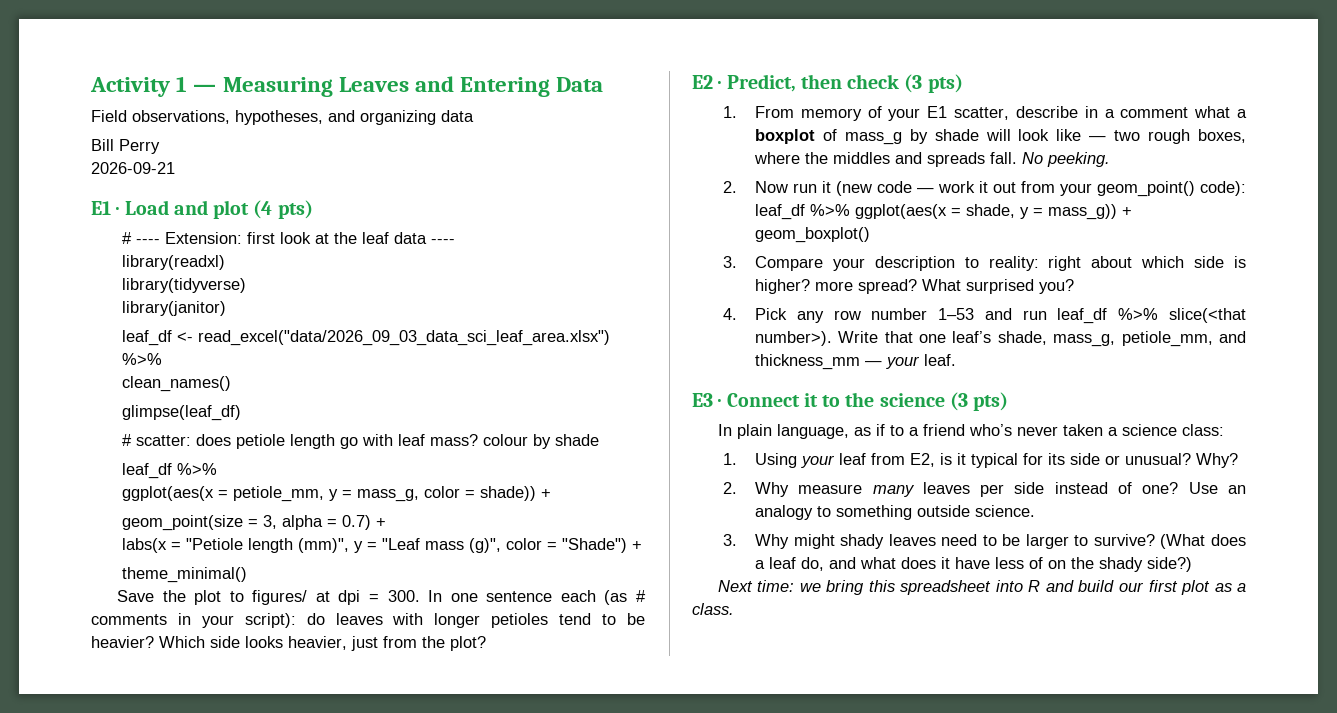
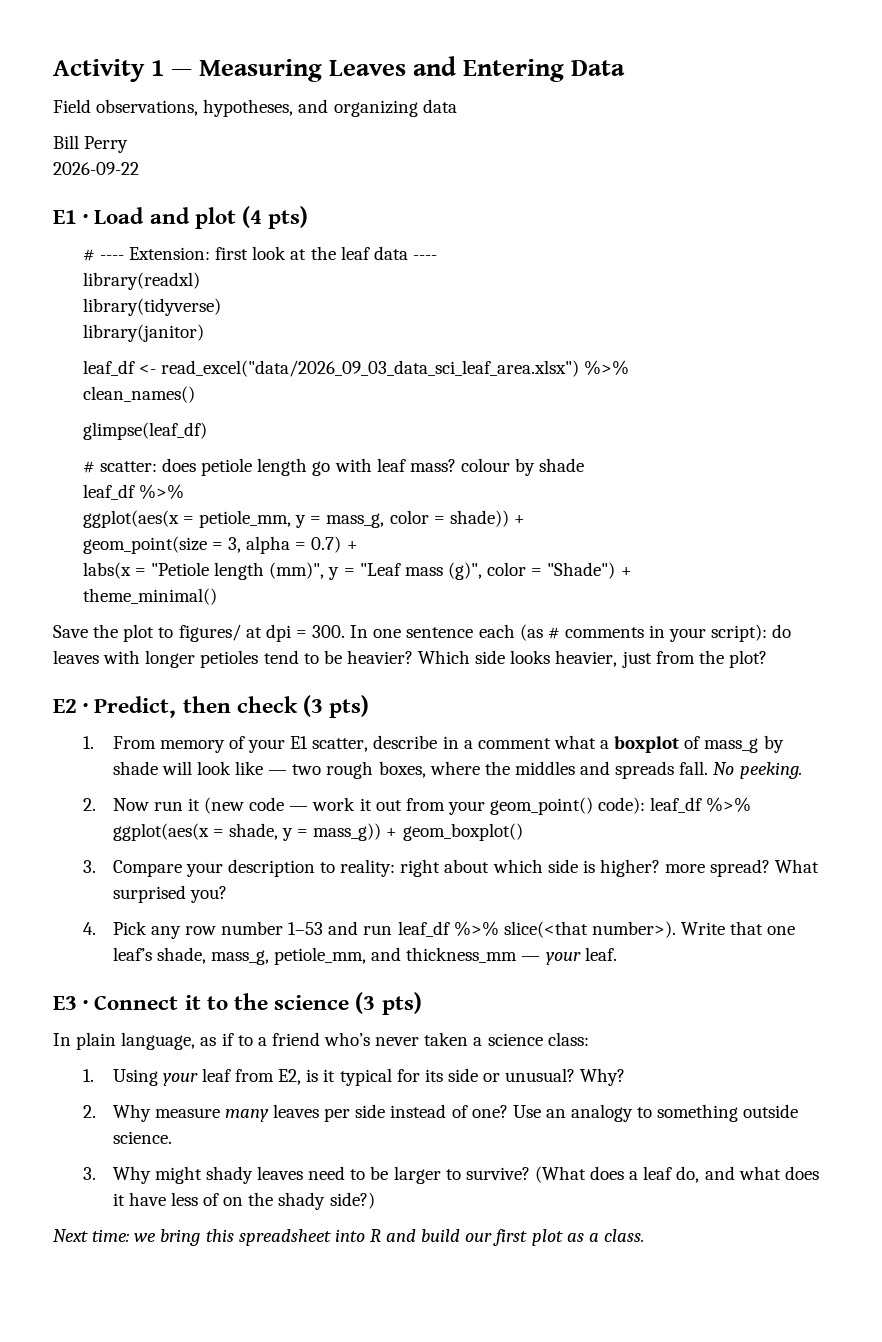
- 2026-09-21
+ 2026-09-22

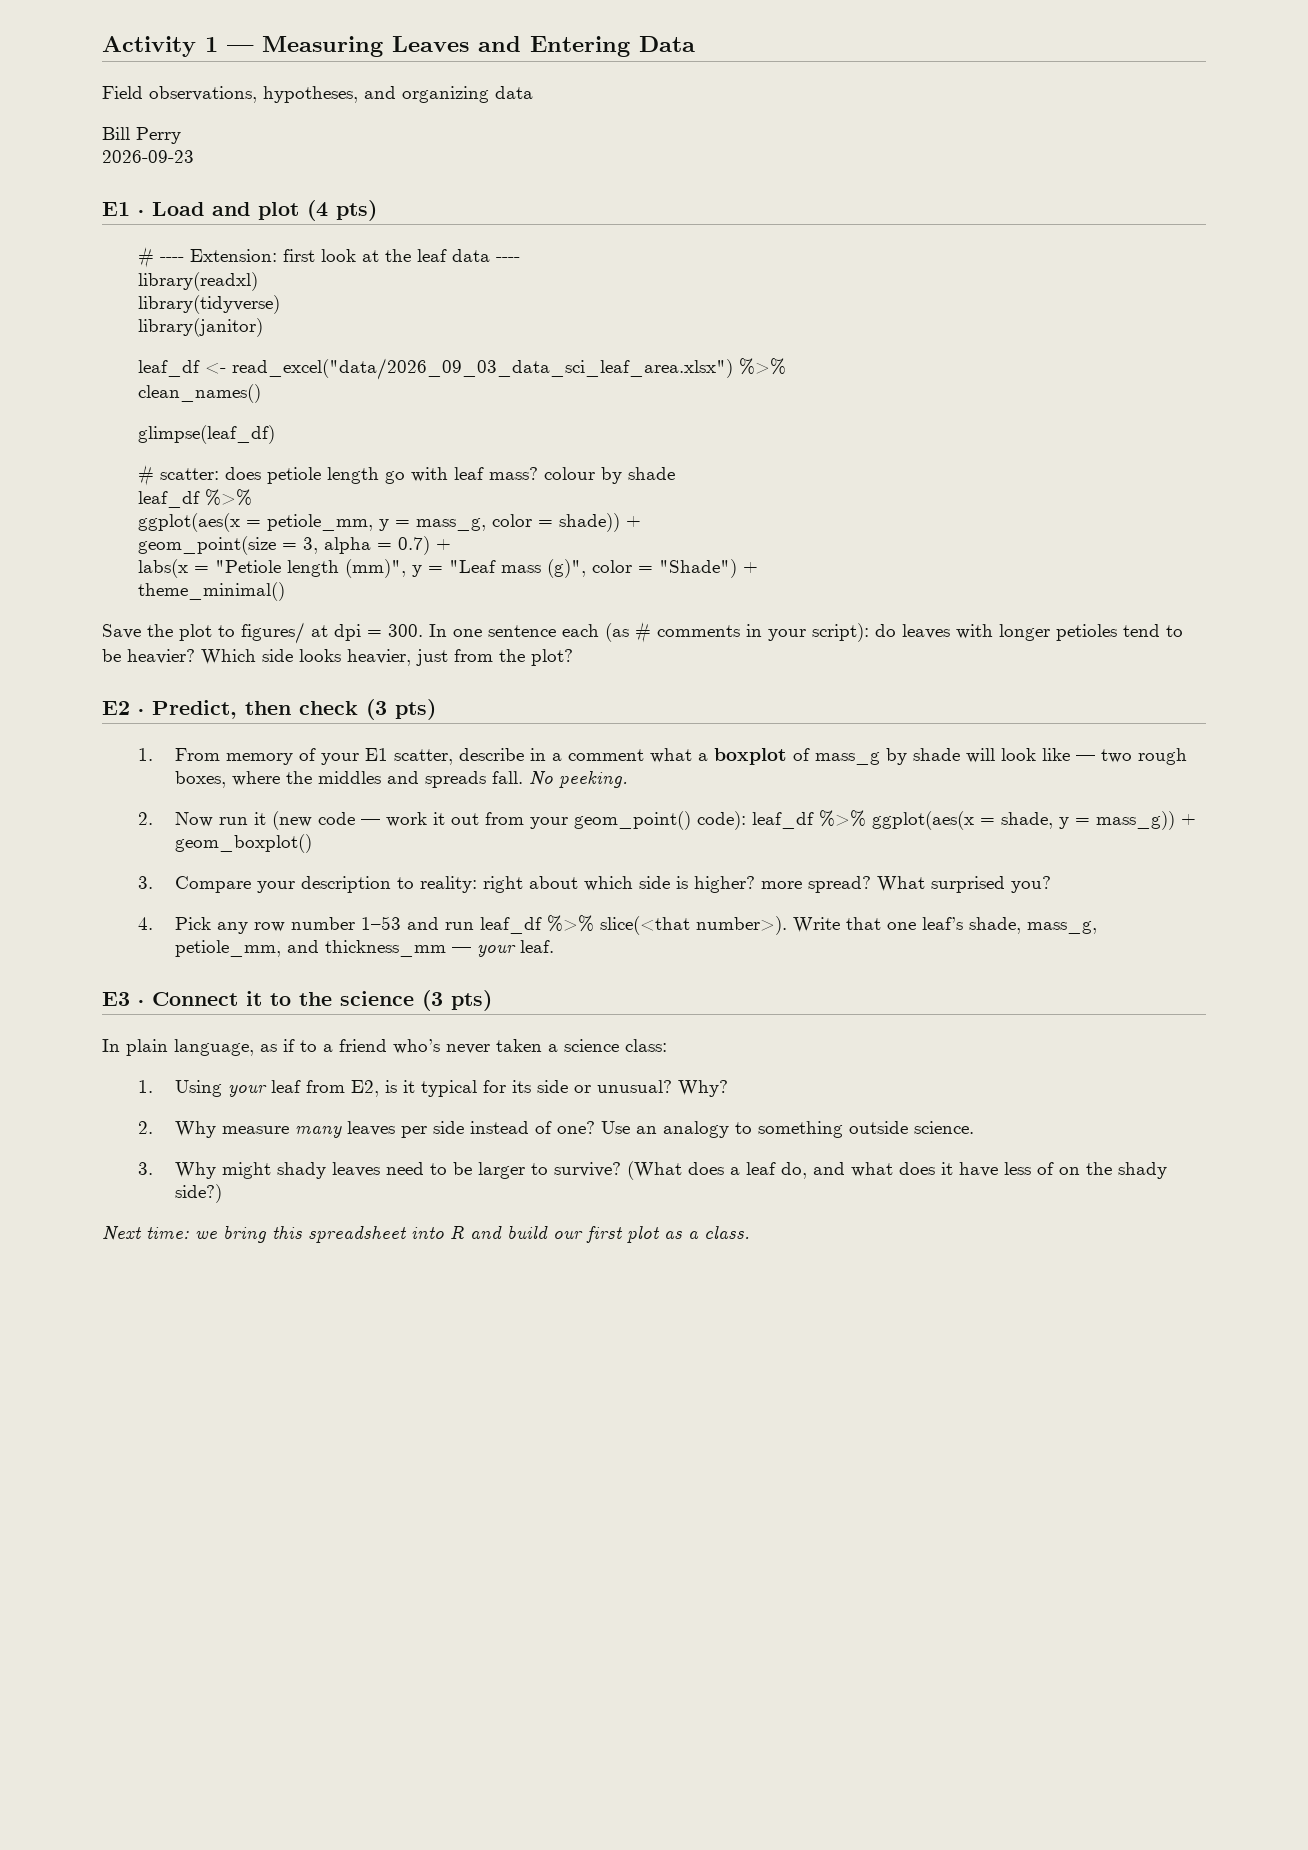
- 2026-09-22
+ 2026-09-23

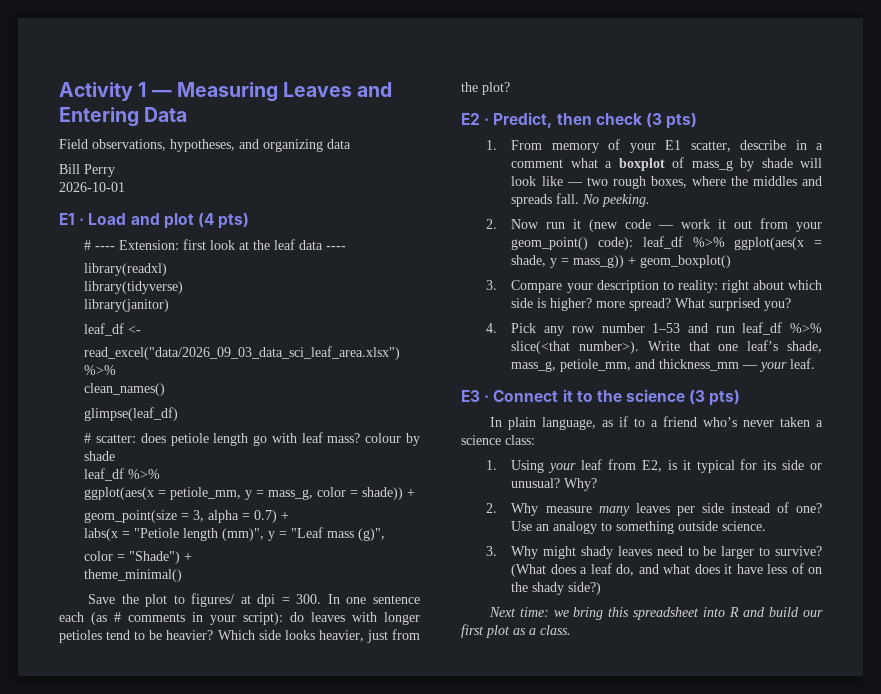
- 2026-09-23
+ 2026-10-01
- leaf_df <- read_excel("data/2026_09_03_data_sci_leaf_area.xlsx") %>%
+ leaf_df <-
+ read_excel("data/2026_09_03_data_sci_leaf_area.xlsx") %>%
- labs(x = "Petiole length (mm)", y = "Leaf mass (g)", color = "Shade") +
+ labs(x = "Petiole length (mm)", y = "Leaf mass (g)",
+ color = "Shade") +

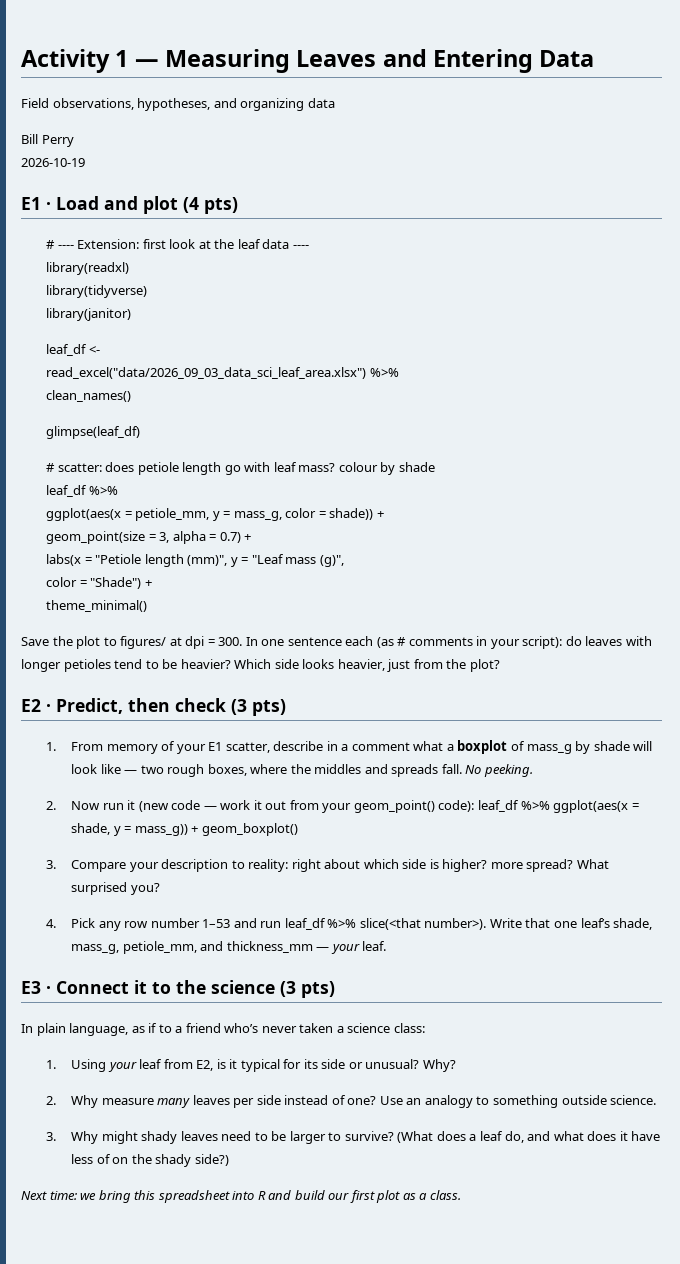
- 2026-10-01
+ 2026-10-19

